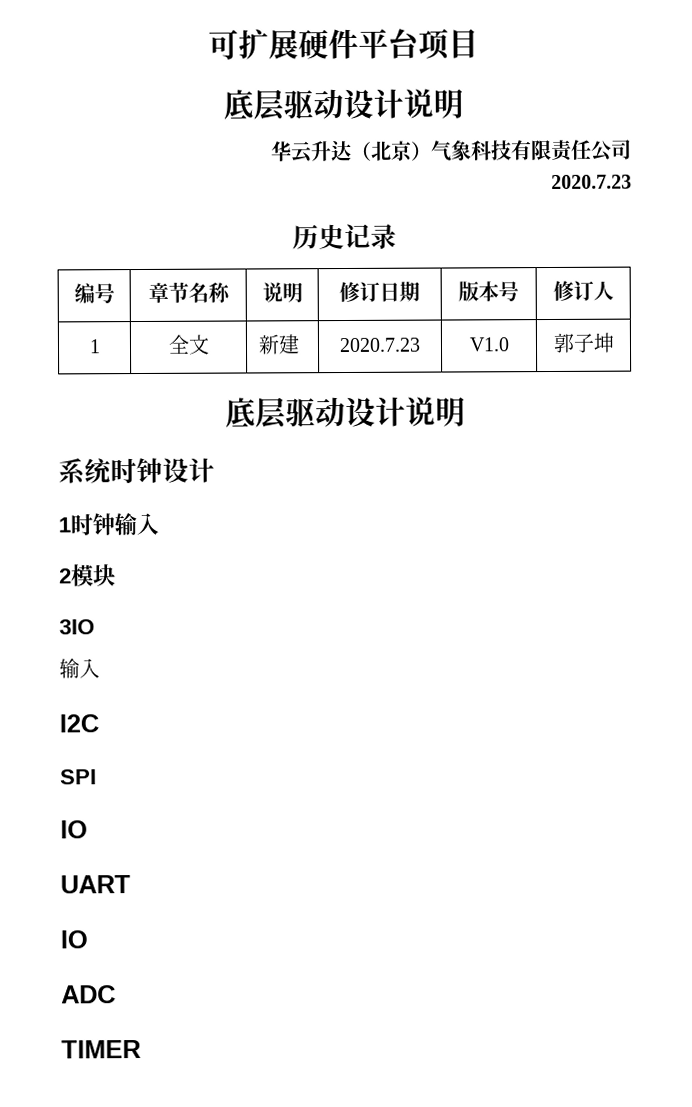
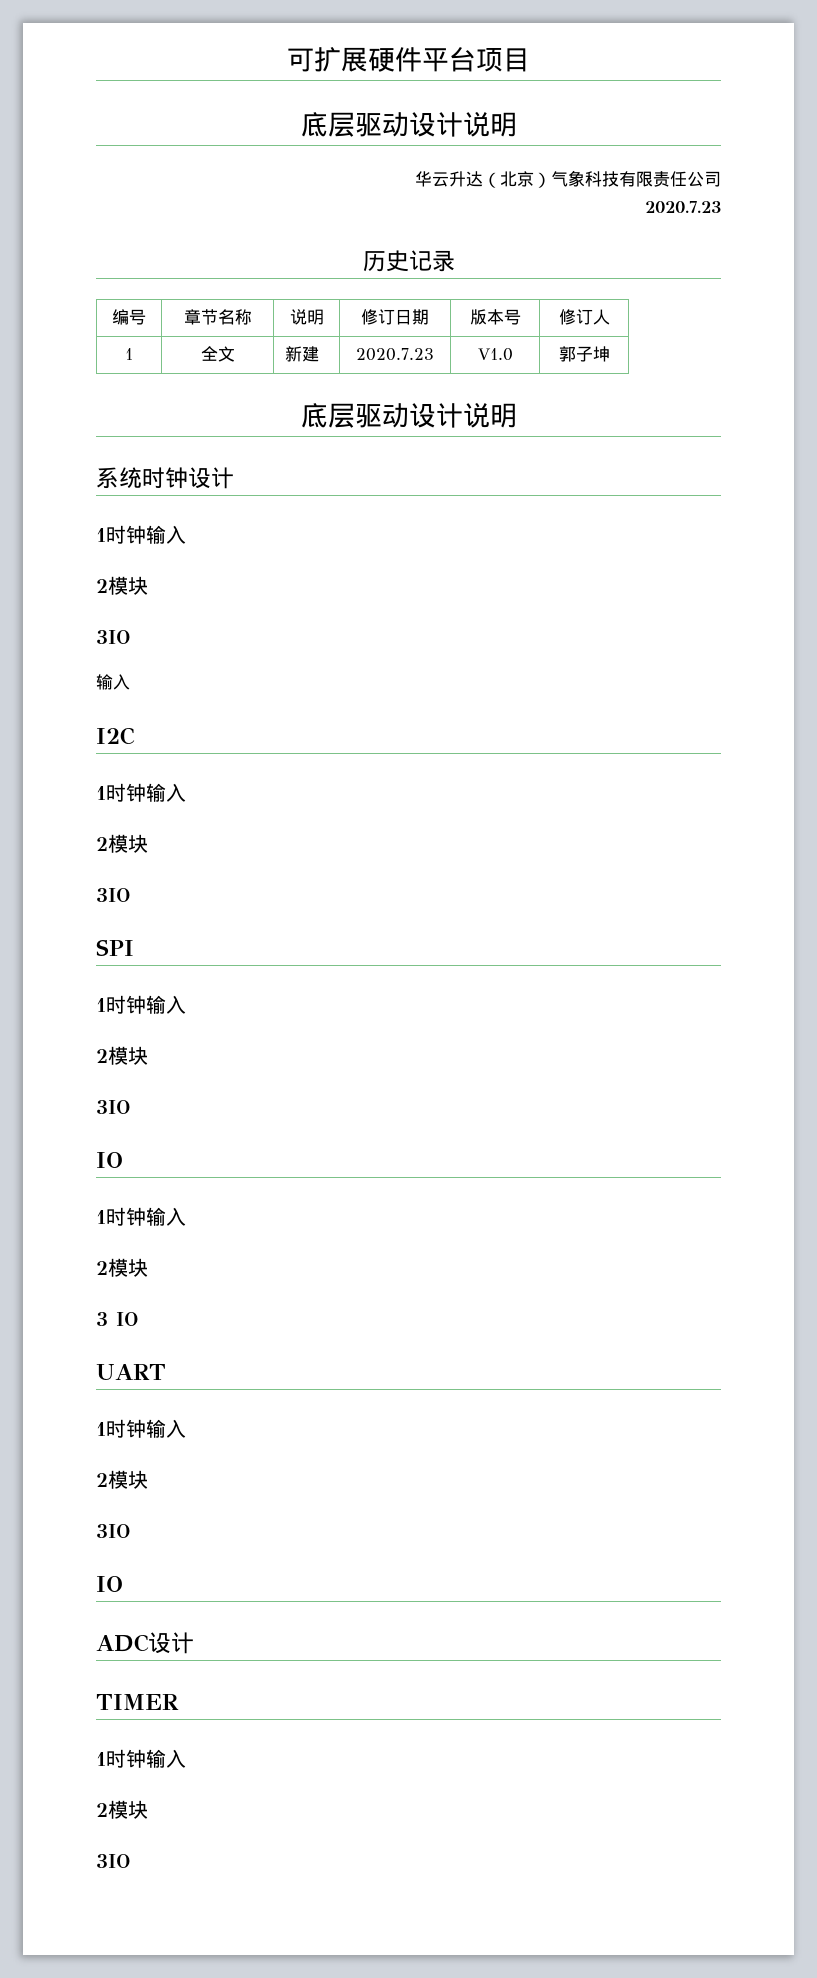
  I2C
+ 1时钟输入
+ 2模块
+ 3IO
  SPI
+ 1时钟输入
+ 2模块
+ 3IO
  IO
+ 1时钟输入
+ 2模块
+ 3 IO
  UART
+ 1时钟输入
+ 2模块
+ 3IO
- ADC
+ ADC设计
  TIMER
+ 1时钟输入
+ 2模块
+ 3IO

